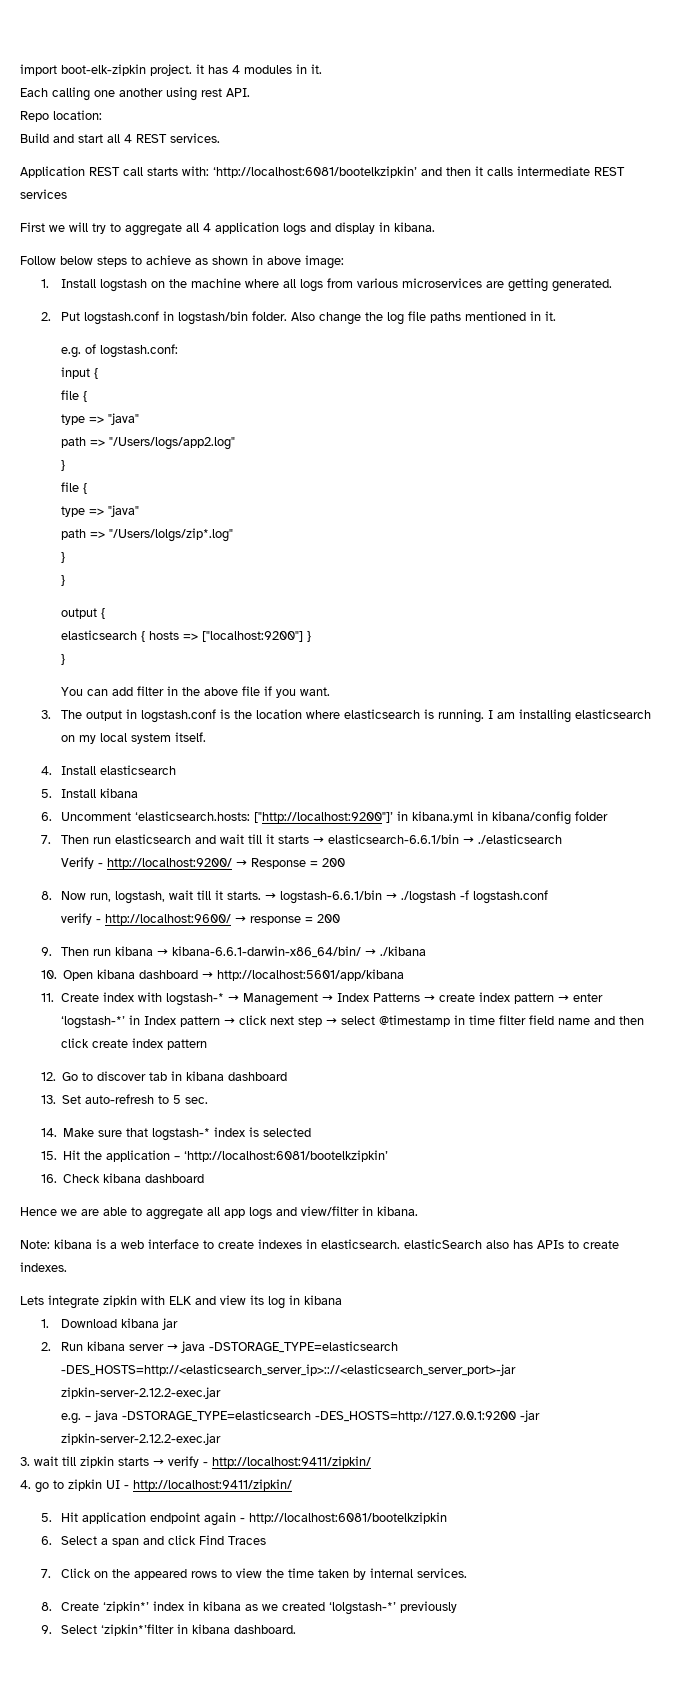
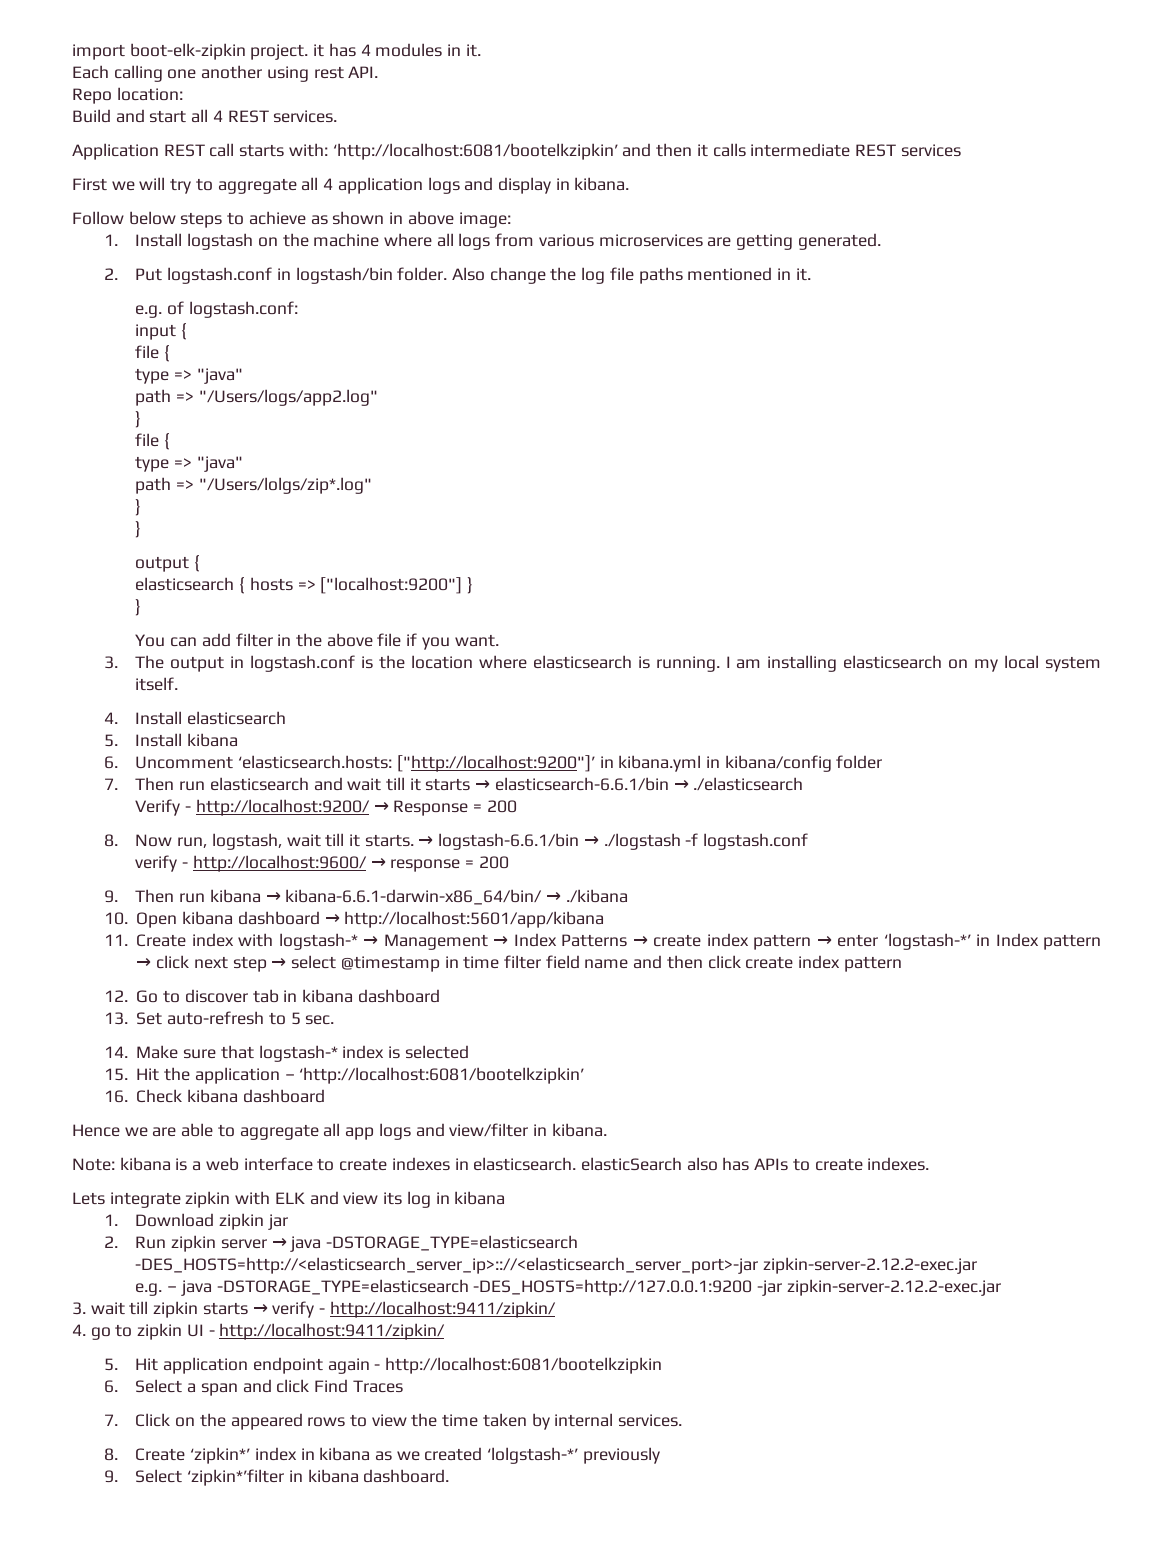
- 1. Download kibana jar
+ 1. Download zipkin jar
- 2. Run kibana server → java -DSTORAGE_TYPE=elasticsearch -DES_HOSTS=http://<elasticsearch_server_ip>:://<elasticsearch_server_port>-jar zipkin-server-2.12.2-exec.jar
+ 2. Run zipkin server → java -DSTORAGE_TYPE=elasticsearch -DES_HOSTS=http://<elasticsearch_server_ip>:://<elasticsearch_server_port>-jar zipkin-server-2.12.2-exec.jar

